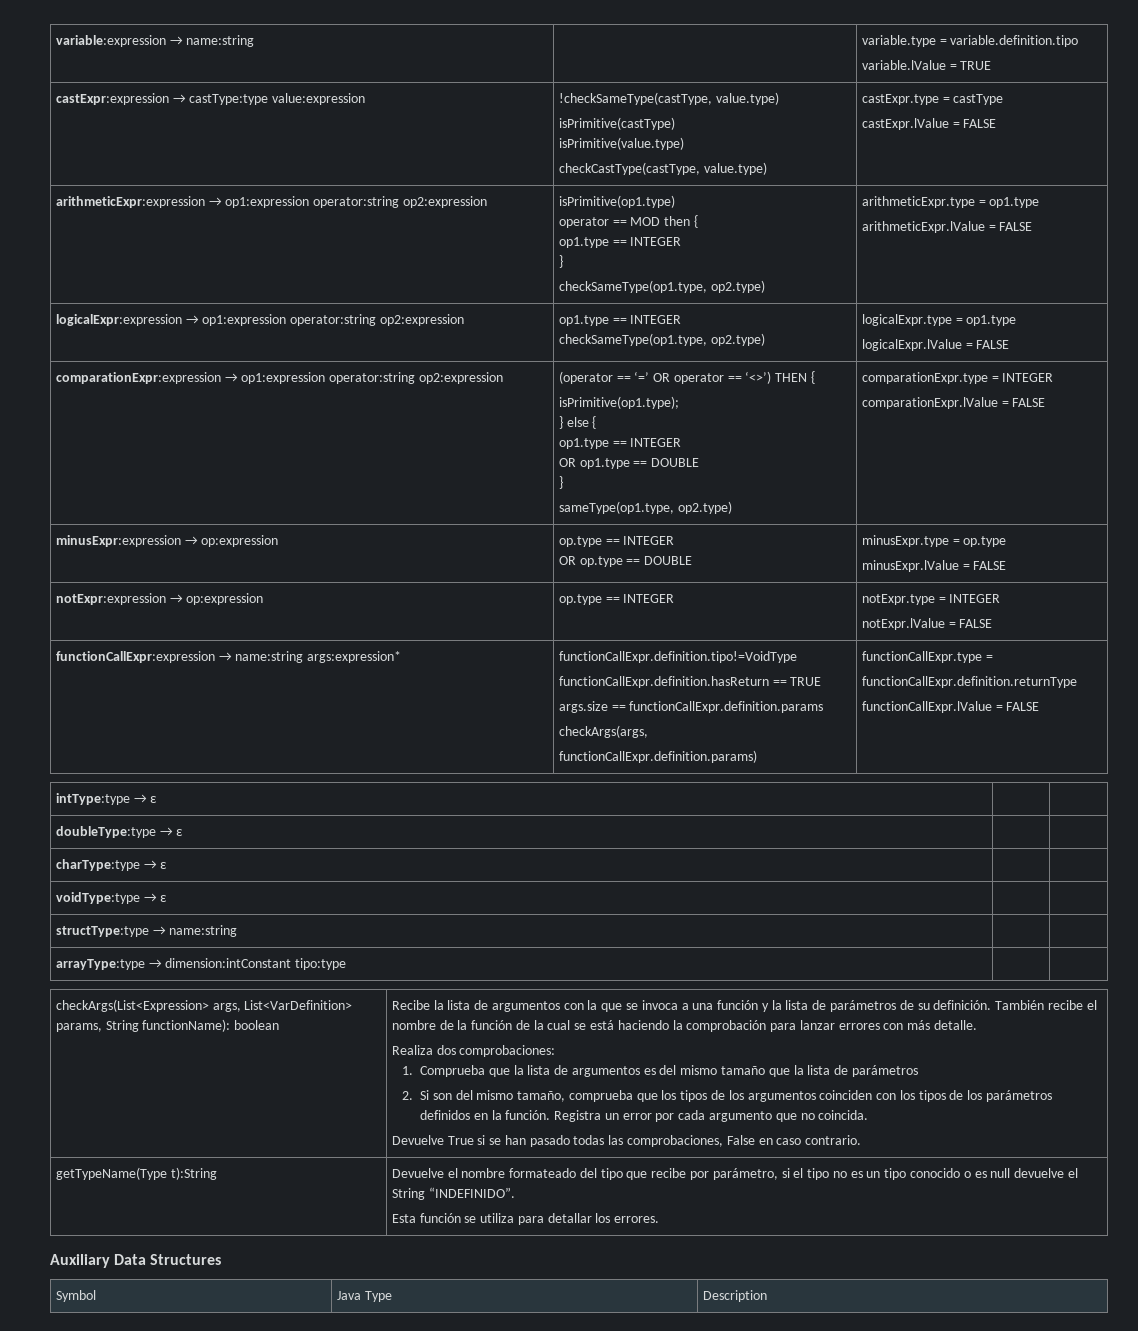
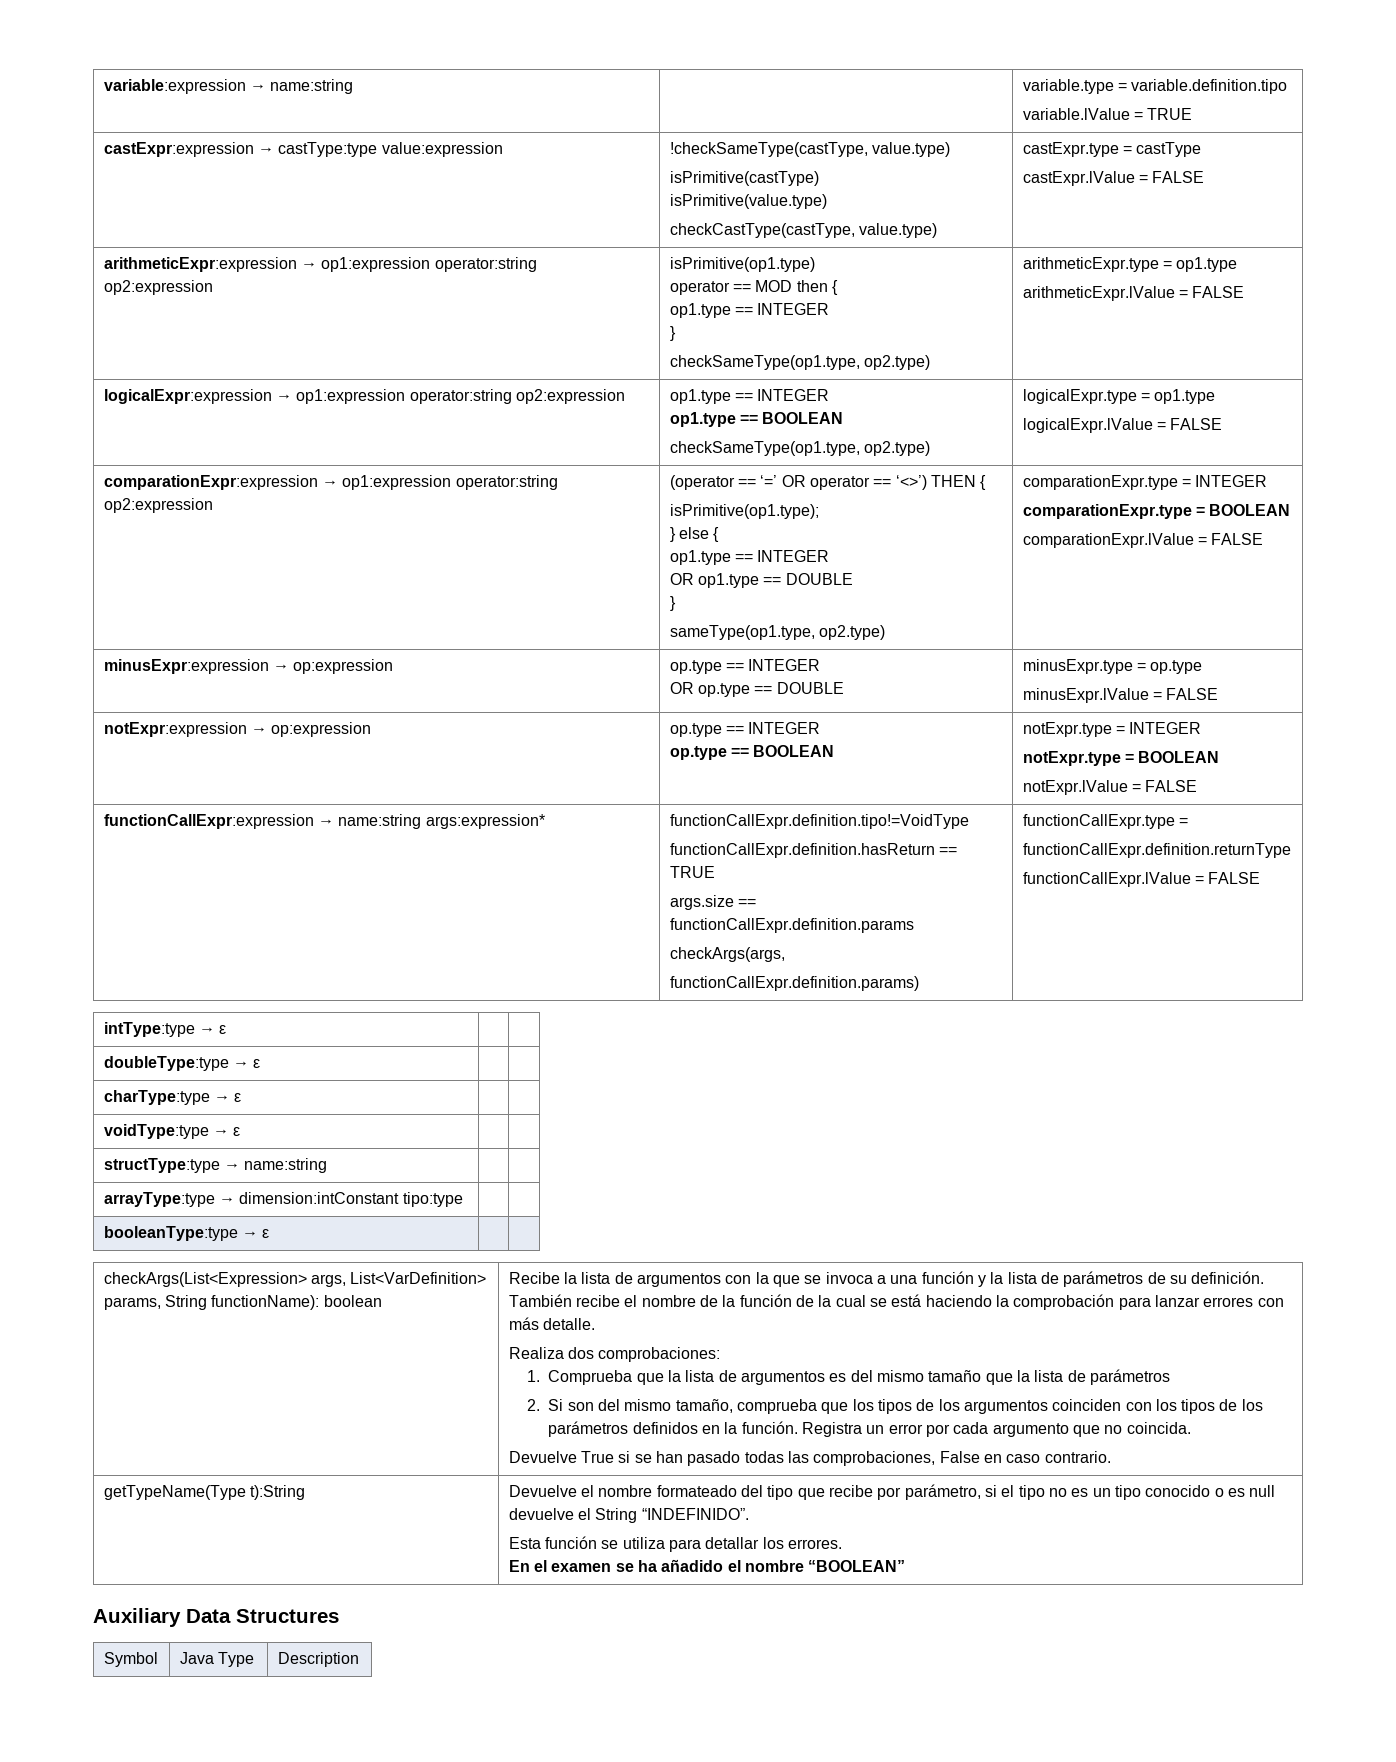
  logicalExpr:expression → op1:expression operator:string op2:expression | op1.type == INTEGER
+ op1.type == BOOLEAN
  comparationExpr:expression → op1:expression operator:string op2:expression | (operator == ‘=’ OR operator == ‘<>’) THEN {
  isPrimitive(op1.type);
  } else {
  op1.type == INTEGER
  OR op1.type == DOUBLE
  }
  sameType(op1.type, op2.type) | comparationExpr.type = INTEGER
+ comparationExpr.type = BOOLEAN
- notExpr:expression → op:expression | op.type == INTEGER | notExpr.type = INTEGER
+ notExpr:expression → op:expression | op.type == INTEGER
+ op.type == BOOLEAN | notExpr.type = INTEGER
+ notExpr.type = BOOLEAN
+ booleanType:type → ε | |
+ En el examen se ha añadido el nombre “BOOLEAN”

